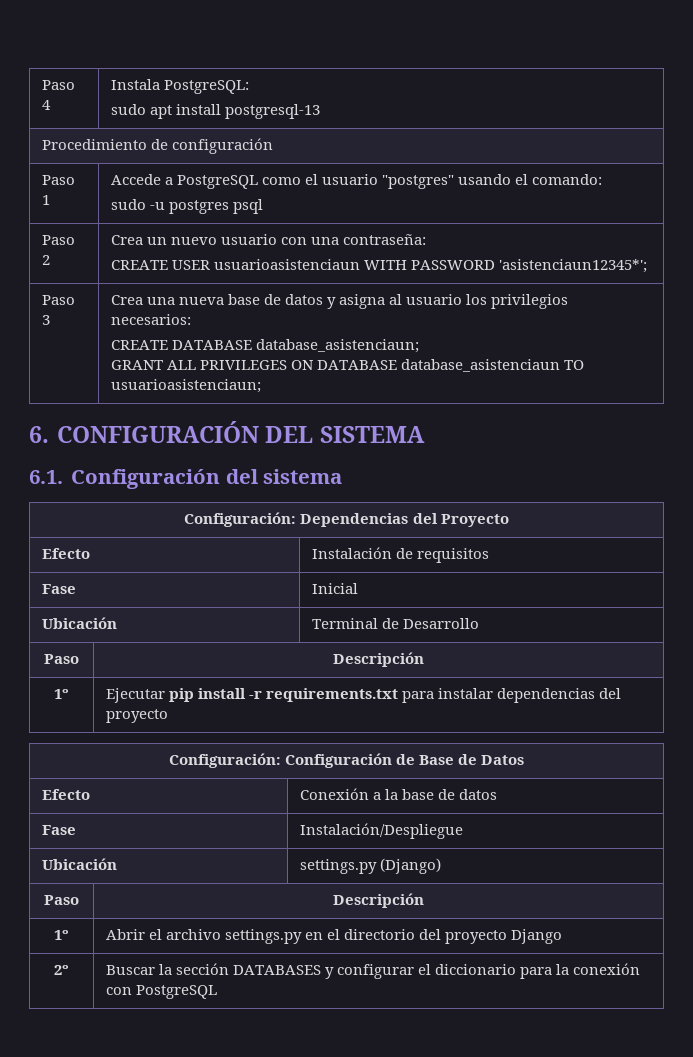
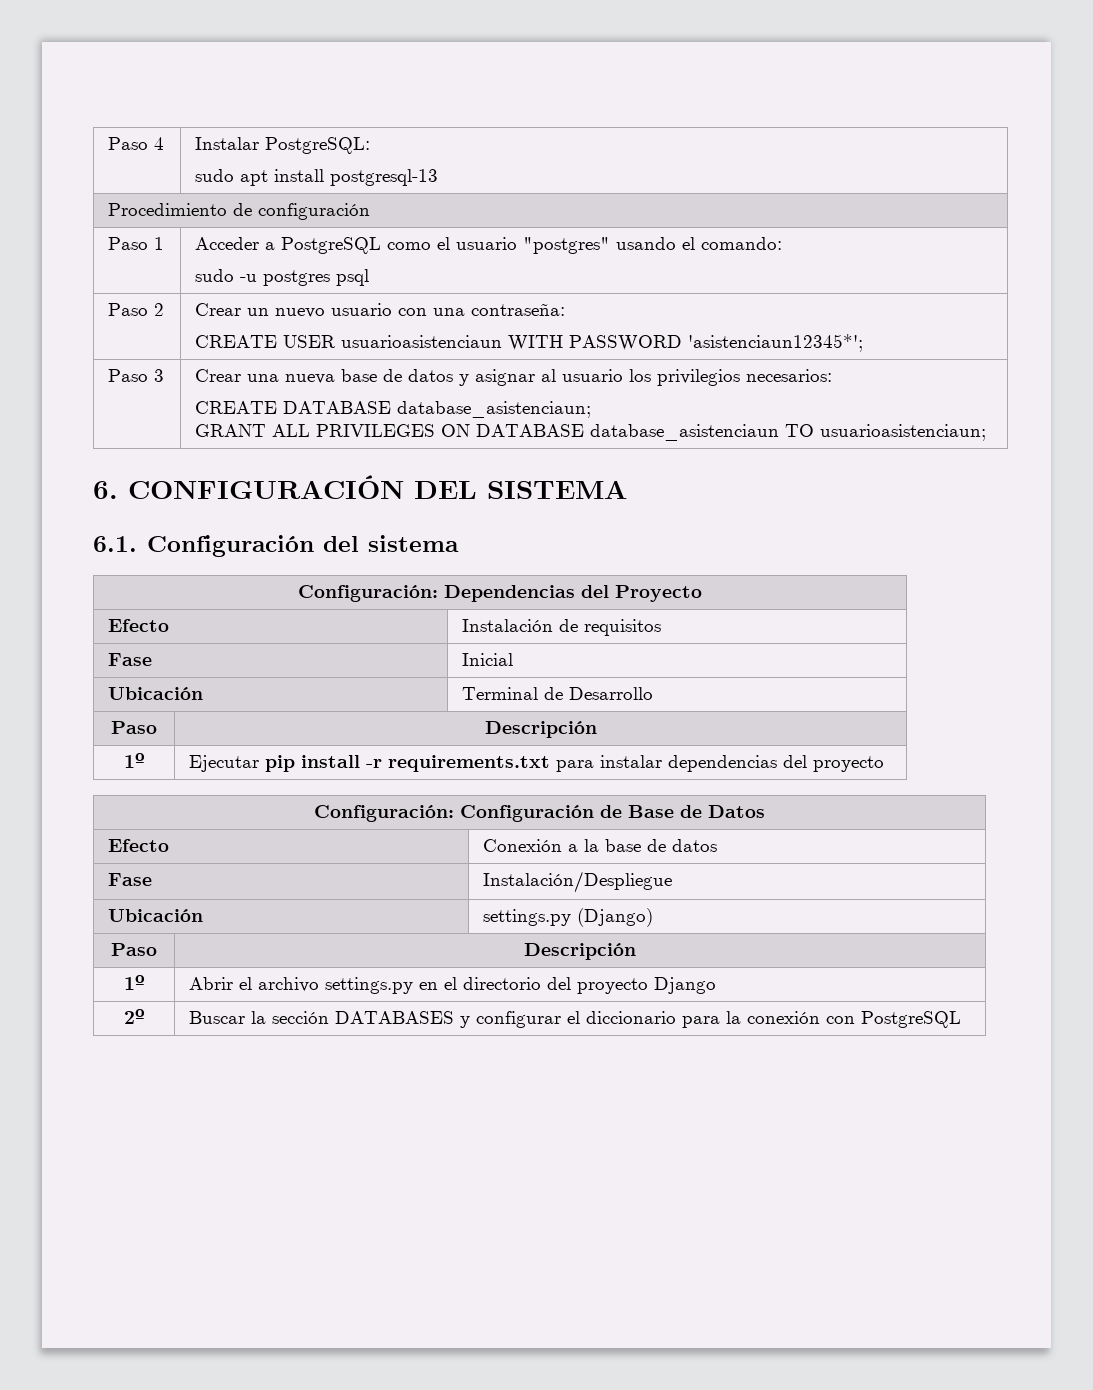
- Paso 4 | Instala PostgreSQL:
+ Paso 4 | Instalar PostgreSQL:
- Paso 1 | Accede a PostgreSQL como el usuario "postgres" usando el comando:
+ Paso 1 | Acceder a PostgreSQL como el usuario "postgres" usando el comando:
- Paso 2 | Crea un nuevo usuario con una contraseña:
+ Paso 2 | Crear un nuevo usuario con una contraseña:
- Paso 3 | Crea una nueva base de datos y asigna al usuario los privilegios necesarios:
+ Paso 3 | Crear una nueva base de datos y asignar al usuario los privilegios necesarios:

